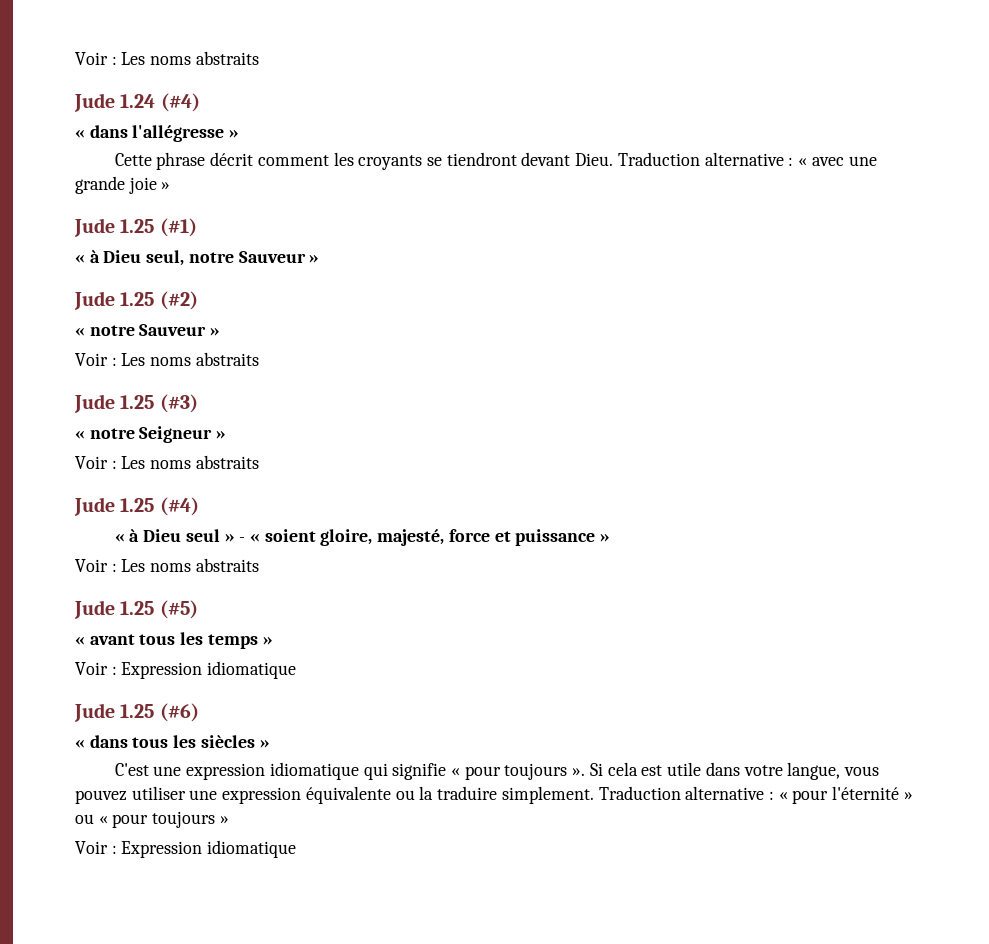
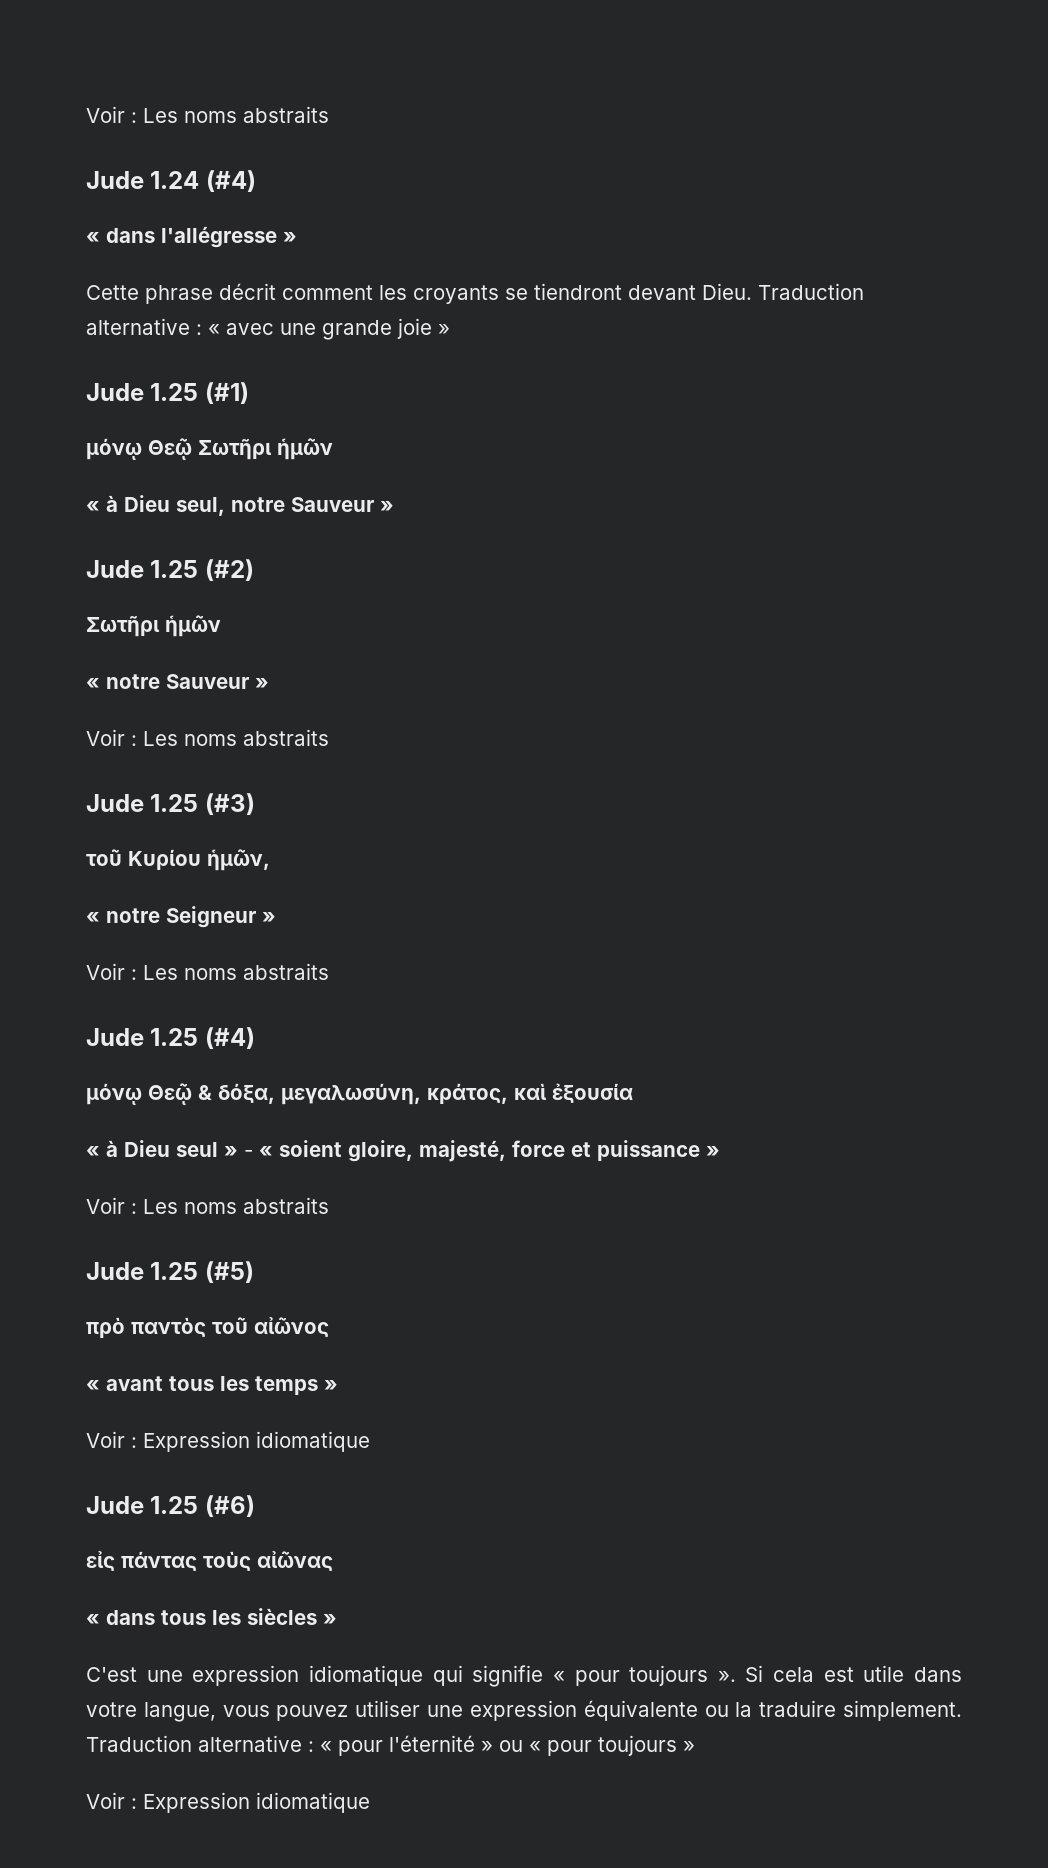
+ μόνῳ Θεῷ Σωτῆρι ἡμῶν
  Jude 1.25 (#2)
+ Σωτῆρι ἡμῶν
+ τοῦ Κυρίου ἡμῶν,
+ μόνῳ Θεῷ & δόξα, μεγαλωσύνη, κράτος, καὶ ἐξουσία
+ πρὸ παντὸς τοῦ αἰῶνος
+ εἰς πάντας τοὺς αἰῶνας

